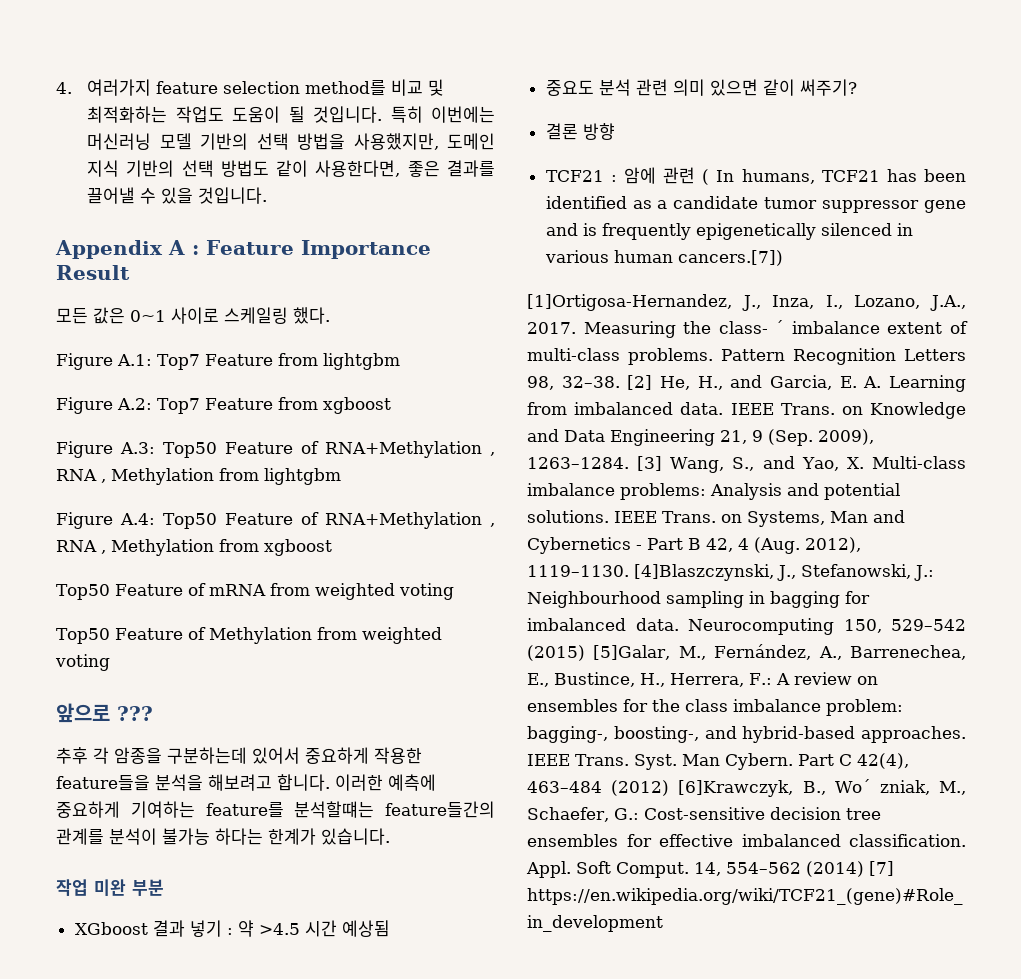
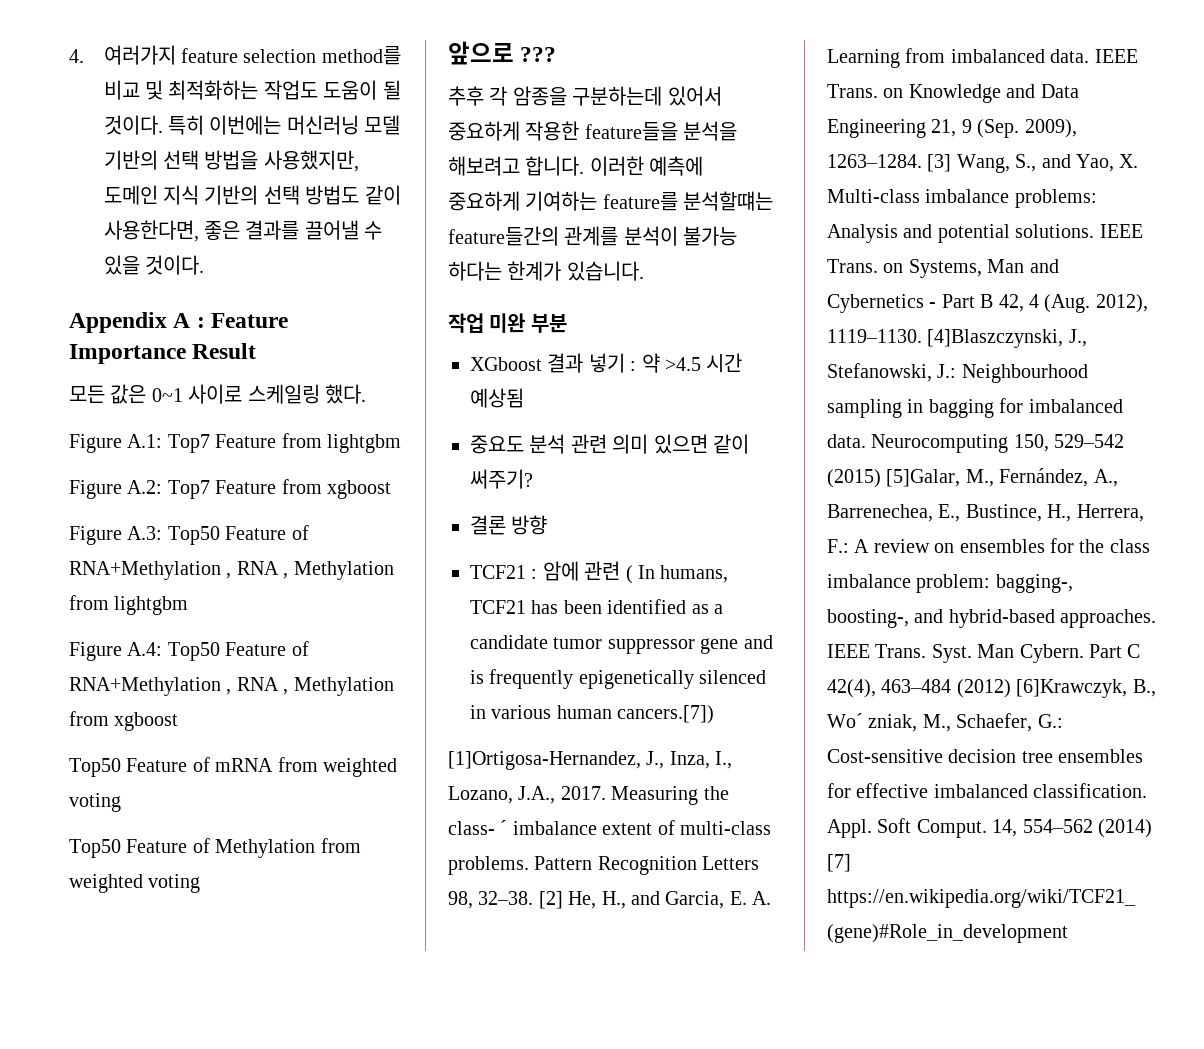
- 4. 여러가지 feature selection method를 비교 및 최적화하는 작업도 도움이 될 것입니다.
+ 4. 여러가지 feature selection method를 비교 및 최적화하는 작업도 도움이 될 것이다.
- 특히 이번에는 머신러닝 모델 기반의 선택 방법을 사용했지만, 도메인 지식 기반의 선택 방법도 같이 사용한다면, 좋은 결과를 끌어낼 수 있을 것입니다.
+ 특히 이번에는 머신러닝 모델 기반의 선택 방법을 사용했지만, 도메인 지식 기반의 선택 방법도 같이 사용한다면, 좋은 결과를 끌어낼 수 있을 것이다.

